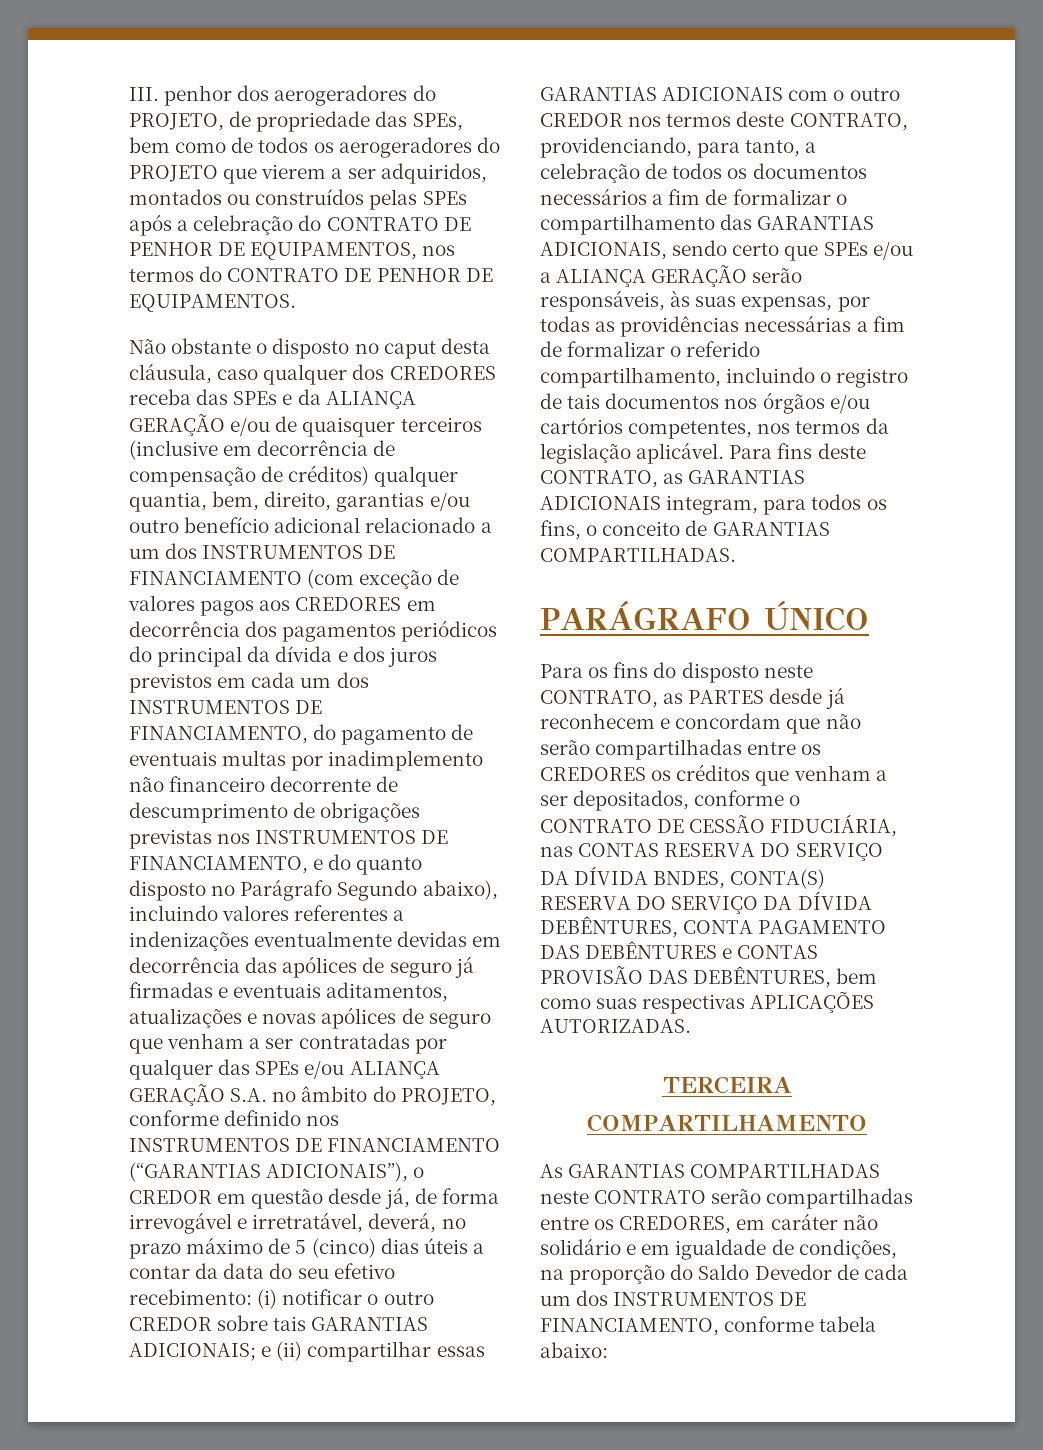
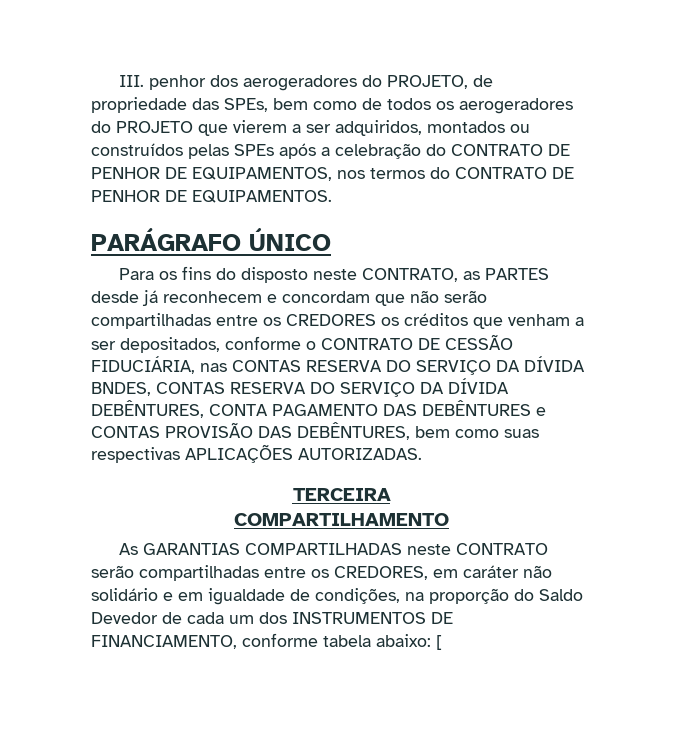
- Não obstante o disposto no caput desta cláusula, caso qualquer dos CREDORES receba das SPEs e da ALIANÇA GERAÇÃO e/ou de quaisquer terceiros (inclusive em decorrência de compensação de créditos) qualquer quantia, bem, direito, garantias e/ou outro benefício adicional relacionado a um dos INSTRUMENTOS DE FINANCIAMENTO (com exceção de valores pagos aos CREDORES em decorrência dos pagamentos periódicos do principal da dívida e dos juros previstos em cada um dos INSTRUMENTOS DE FINANCIAMENTO, do pagamento de eventuais multas por inadimplemento não financeiro decorrente de descumprimento de obrigações previstas nos INSTRUMENTOS DE FINANCIAMENTO, e do quanto disposto no Parágrafo Segundo abaixo), incluindo valores referentes a indenizações eventualmente devidas em decorrência das apólices de seguro já firmadas e eventuais aditamentos, atualizações e novas apólices de seguro que venham a ser contratadas por qualquer das SPEs e/ou ALIANÇA GERAÇÃO S.A. no âmbito do PROJETO, conforme definido nos INSTRUMENTOS DE FINANCIAMENTO (“GARANTIAS ADICIONAIS”), o CREDOR em questão desde já, de forma irrevogável e irretratável, deverá, no prazo máximo de 5 (cinco) dias úteis a contar da data do seu efetivo recebimento: (i) notificar o outro CREDOR sobre tais GARANTIAS ADICIONAIS; e (ii) compartilhar essas GARANTIAS ADICIONAIS com o outro CREDOR nos termos deste CONTRATO, providenciando, para tanto, a celebração de todos os documentos necessários a fim de formalizar o compartilhamento das GARANTIAS ADICIONAIS, sendo certo que SPEs e/ou a ALIANÇA GERAÇÃO serão responsáveis, às suas expensas, por todas as providências necessárias a fim de formalizar o referido compartilhamento, incluindo o registro de tais documentos nos órgãos e/ou cartórios competentes, nos termos da legislação aplicável. Para fins deste CONTRATO, as GARANTIAS ADICIONAIS integram, para todos os fins, o conceito de GARANTIAS COMPARTILHADAS.
- Para os fins do disposto neste CONTRATO, as PARTES desde já reconhecem e concordam que não serão compartilhadas entre os CREDORES os créditos que venham a ser depositados, conforme o CONTRATO DE CESSÃO FIDUCIÁRIA, nas CONTAS RESERVA DO SERVIÇO DA DÍVIDA BNDES, CONTA(S) RESERVA DO SERVIÇO DA DÍVIDA DEBÊNTURES, CONTA PAGAMENTO DAS DEBÊNTURES e CONTAS PROVISÃO DAS DEBÊNTURES, bem como suas respectivas APLICAÇÕES AUTORIZADAS.
+ Para os fins do disposto neste CONTRATO, as PARTES desde já reconhecem e concordam que não serão compartilhadas entre os CREDORES os créditos que venham a ser depositados, conforme o CONTRATO DE CESSÃO FIDUCIÁRIA, nas CONTAS RESERVA DO SERVIÇO DA DÍVIDA BNDES, CONTAS RESERVA DO SERVIÇO DA DÍVIDA DEBÊNTURES, CONTA PAGAMENTO DAS DEBÊNTURES e CONTAS PROVISÃO DAS DEBÊNTURES, bem como suas respectivas APLICAÇÕES AUTORIZADAS.
- As GARANTIAS COMPARTILHADAS neste CONTRATO serão compartilhadas entre os CREDORES, em caráter não solidário e em igualdade de condições, na proporção do Saldo Devedor de cada um dos INSTRUMENTOS DE FINANCIAMENTO, conforme tabela abaixo:
+ As GARANTIAS COMPARTILHADAS neste CONTRATO serão compartilhadas entre os CREDORES, em caráter não solidário e em igualdade de condições, na proporção do Saldo Devedor de cada um dos INSTRUMENTOS DE FINANCIAMENTO, conforme tabela abaixo: [

